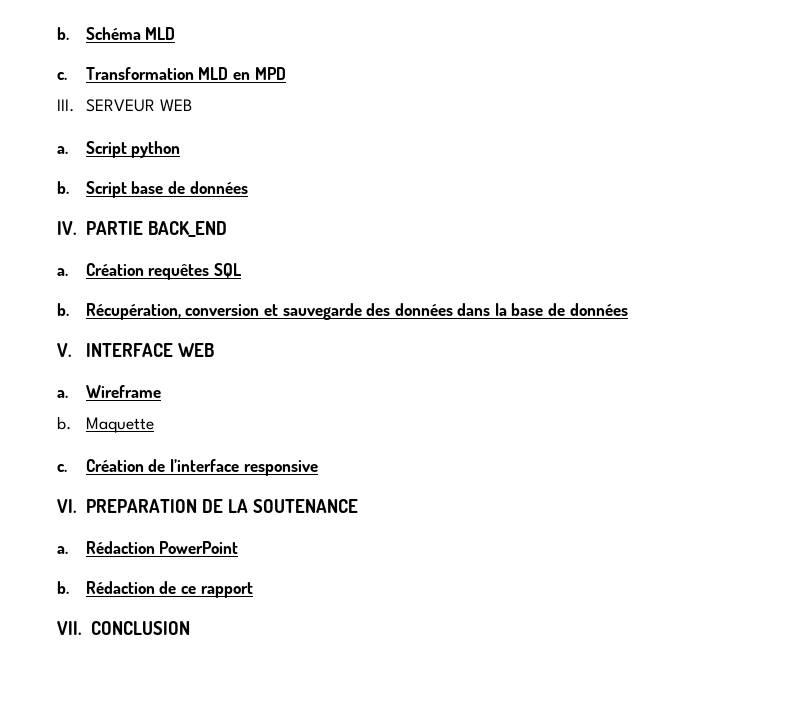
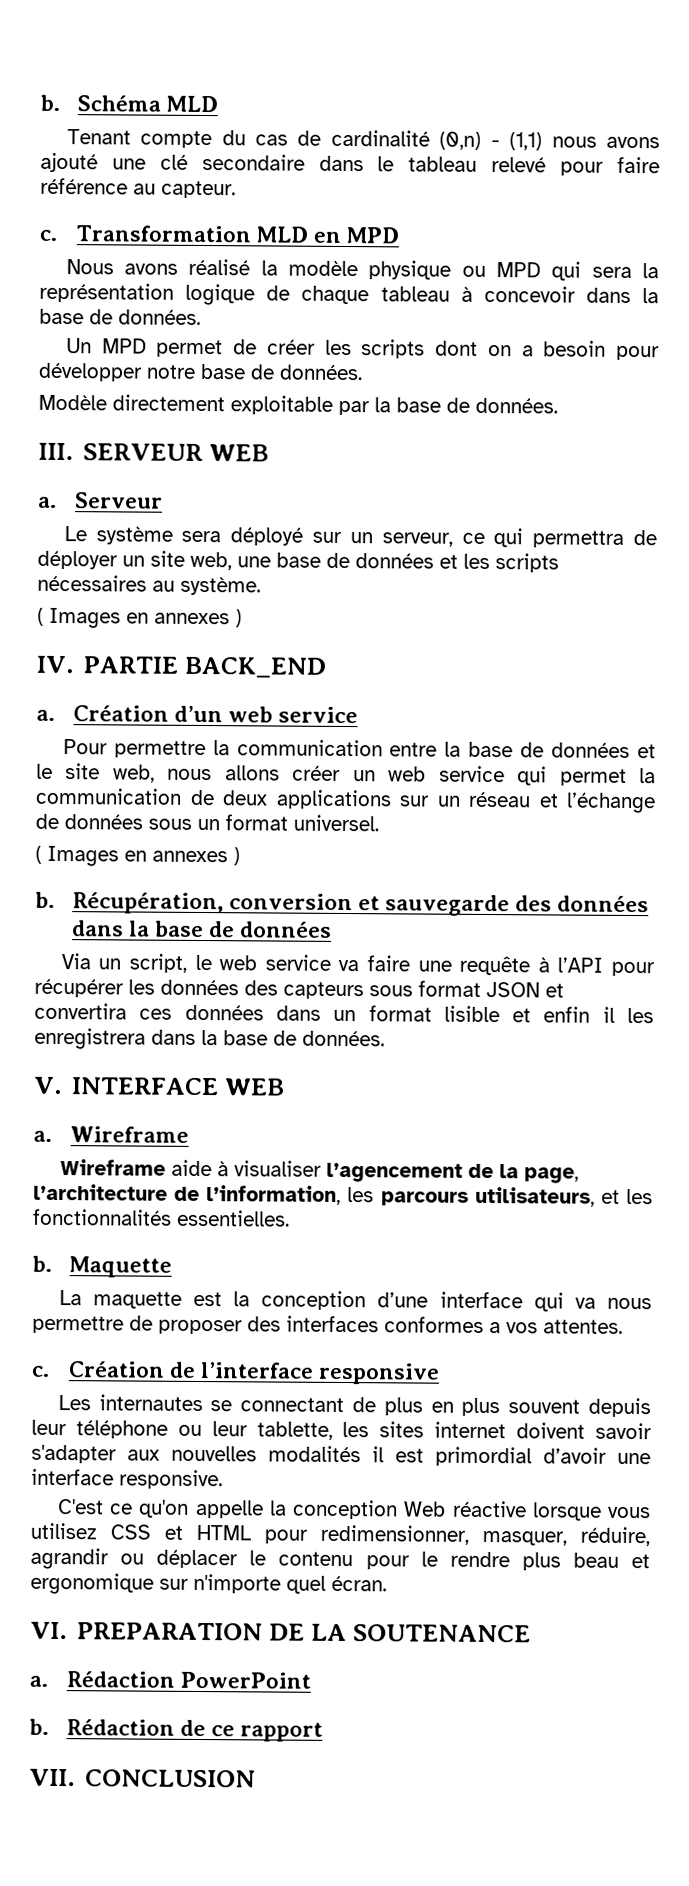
+ Tenant compte du cas de cardinalité (0,n) - (1,1) nous avons ajouté une clé secondaire dans le tableau relevé pour faire référence au capteur.
+ Nous avons réalisé la modèle physique ou MPD qui sera la représentation logique de chaque tableau à concevoir dans la base de données.
+ Un MPD permet de créer les scripts dont on a besoin pour développer notre base de données.
+ Modèle directement exploitable par la base de données.
  III. SERVEUR WEB
- a. Script python
- b. Script base de données
+ a. Serveur
+ Le système sera déployé sur un serveur, ce qui permettra de déployer un site web, une base de données et les scripts nécessaires au système.
+ ( Images en annexes )
- Création requêtes SQL
+ Création d’un web service
+ Pour permettre la communication entre la base de données et le site web, nous allons créer un web service qui permet la communication de deux applications sur un réseau et l’échange de données sous un format universel.
+ ( Images en annexes )
+ Via un script, le web service va faire une requête à l’API pour récupérer les données des capteurs sous format JSON et convertira ces données dans un format lisible et enfin il les enregistrera dans la base de données.
+ Wireframe aide à visualiser l’agencement de la page, l’architecture de l’information, les parcours utilisateurs, et les fonctionnalités essentielles.
  b. Maquette
+ La maquette est la conception d’une interface qui va nous permettre de proposer des interfaces conformes a vos attentes.
+ Les internautes se connectant de plus en plus souvent depuis leur téléphone ou leur tablette, les sites internet doivent savoir s'adapter aux nouvelles modalités il est primordial d’avoir une interface responsive.
+ C'est ce qu'on appelle la conception Web réactive lorsque vous utilisez CSS et HTML pour redimensionner, masquer, réduire, agrandir ou déplacer le contenu pour le rendre plus beau et ergonomique sur n'importe quel écran.

